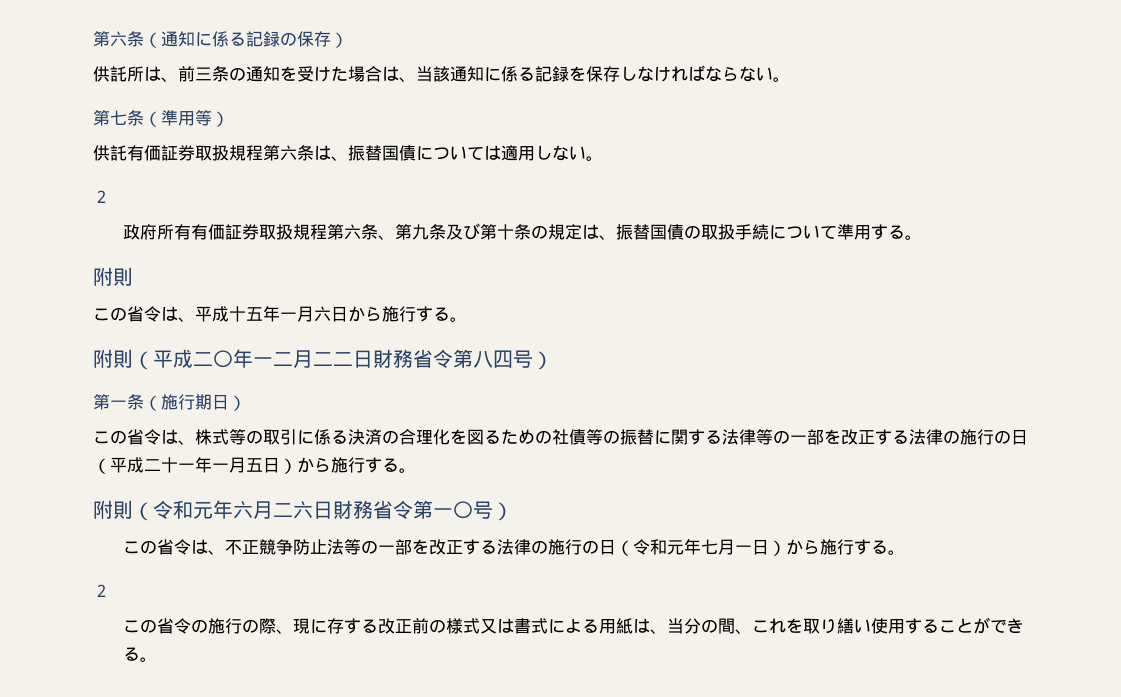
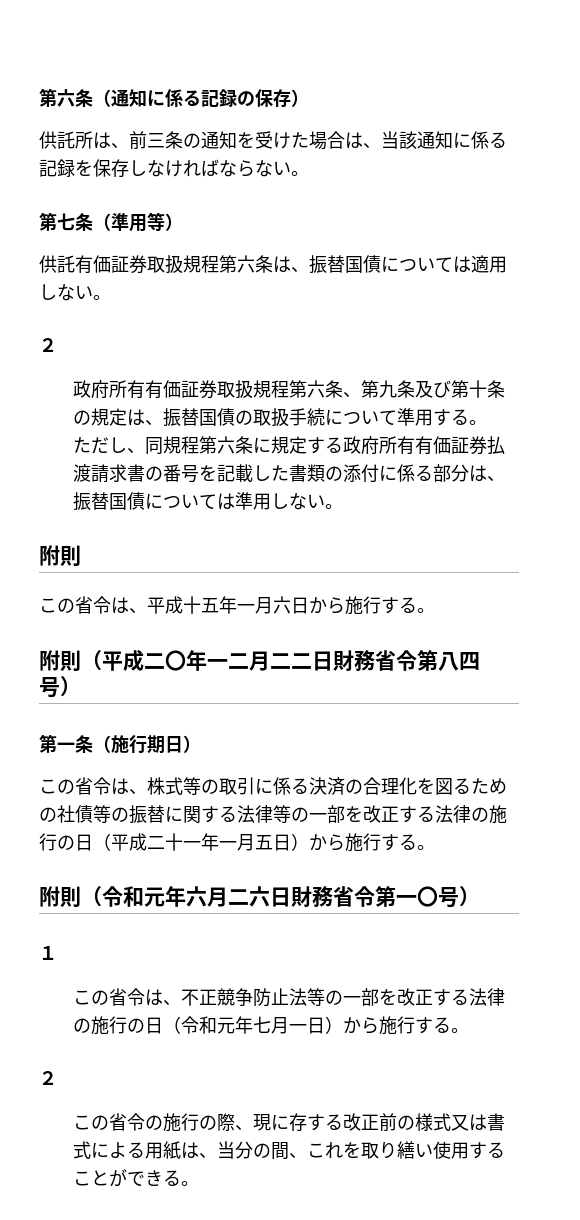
+ ただし、同規程第六条に規定する政府所有有価証券払渡請求書の番号を記載した書類の添付に係る部分は、振替国債については準用しない。
+ １

